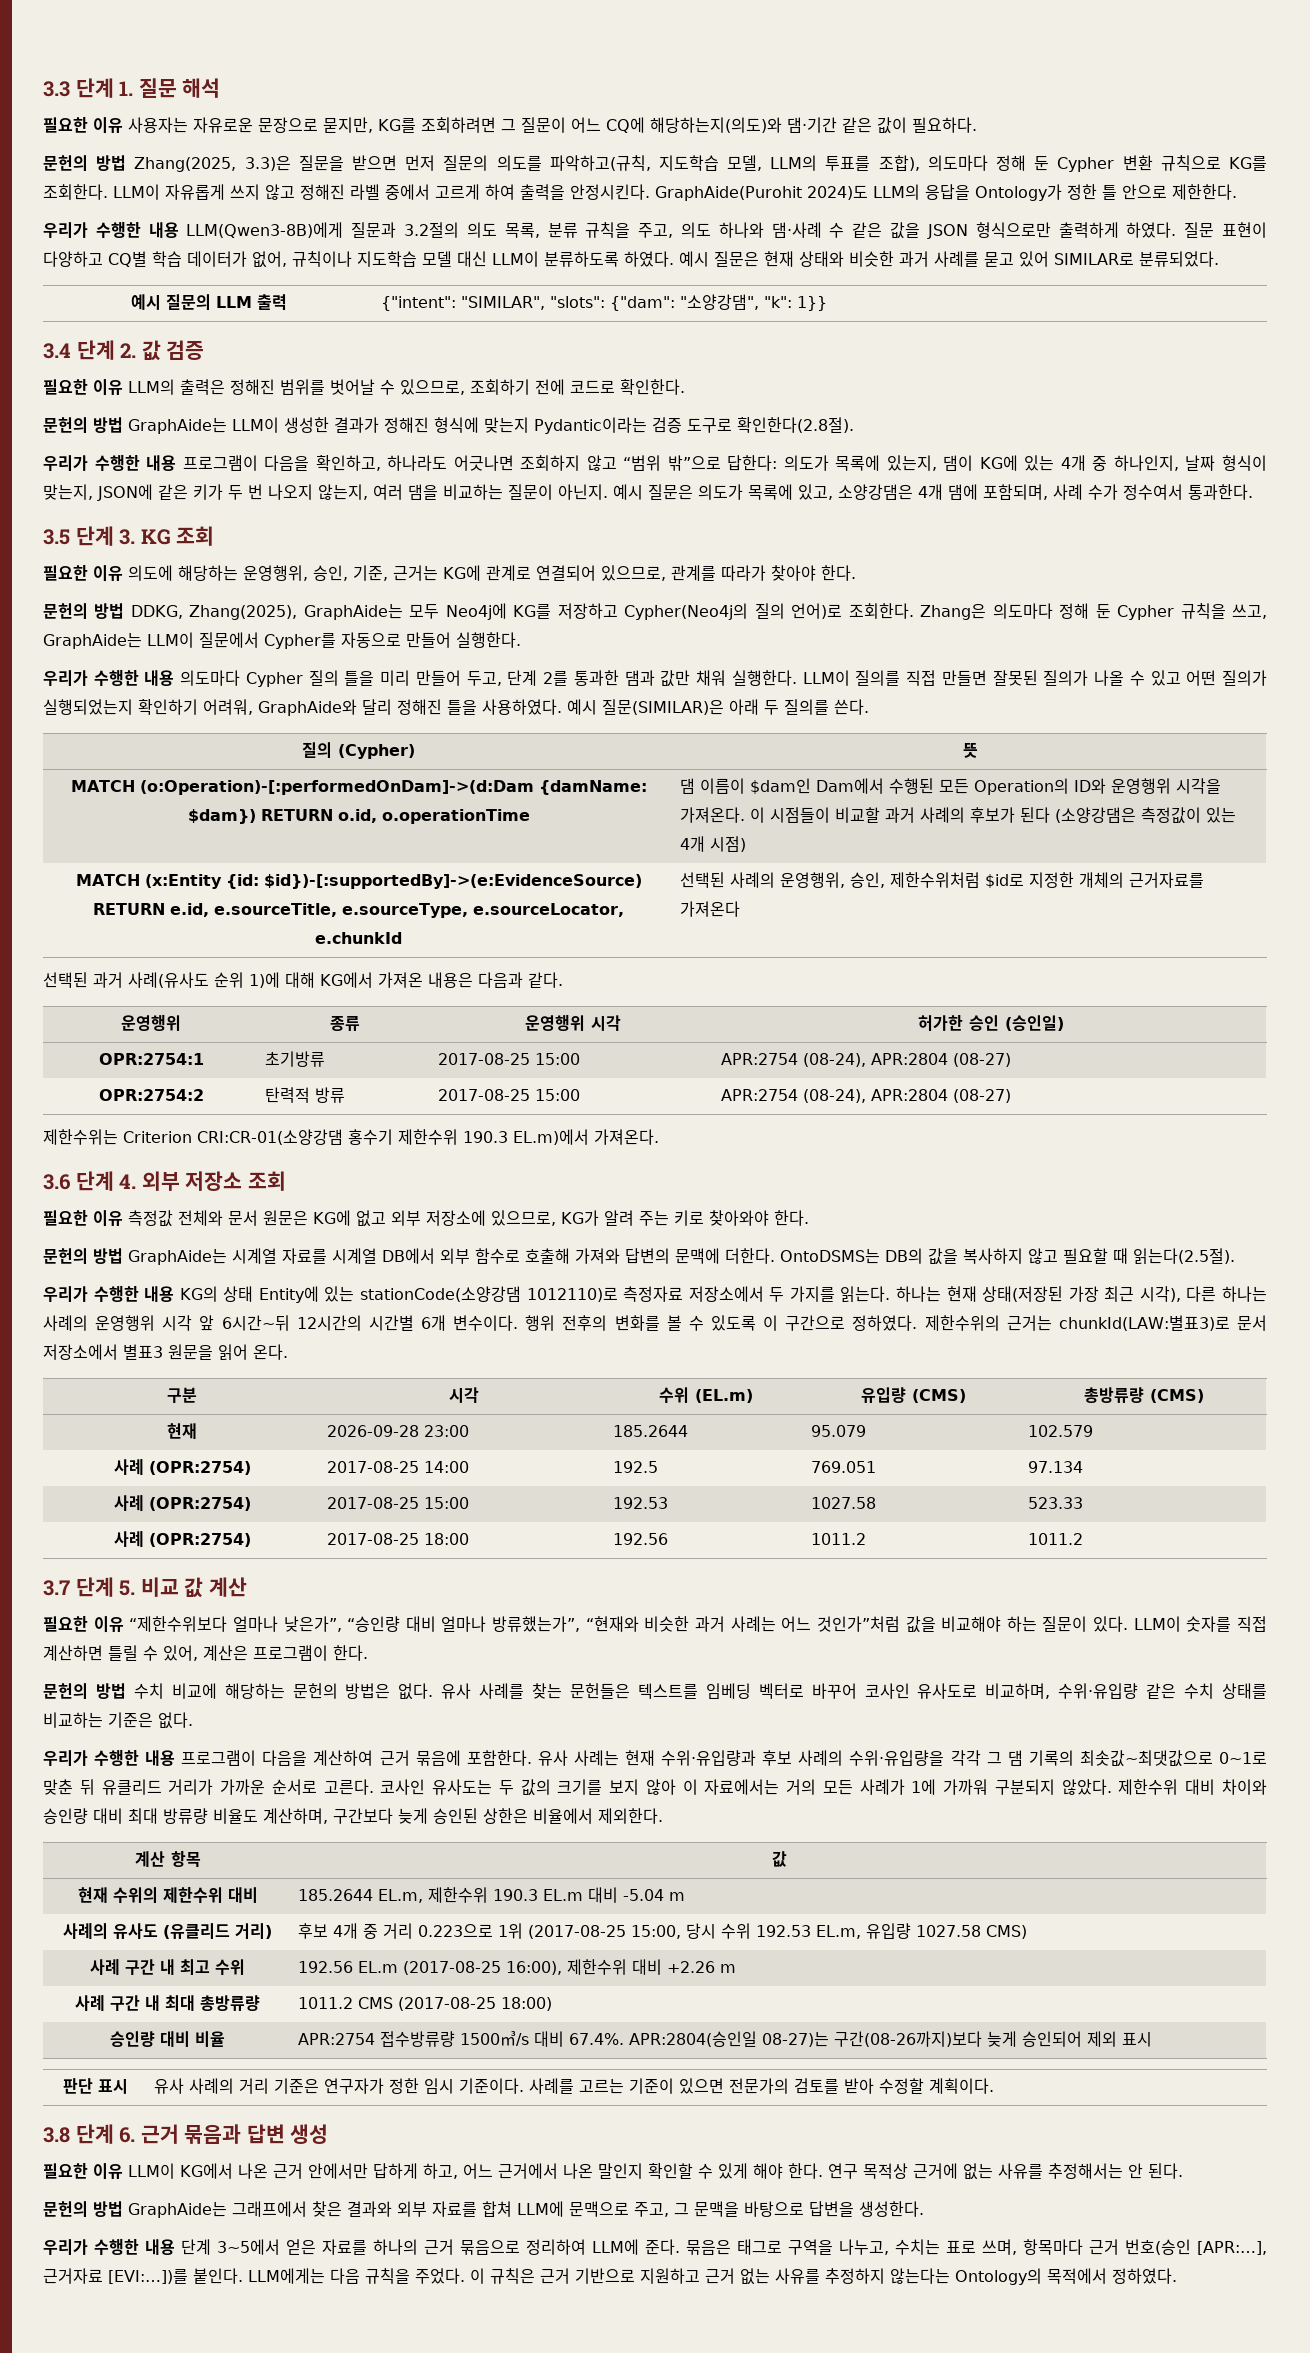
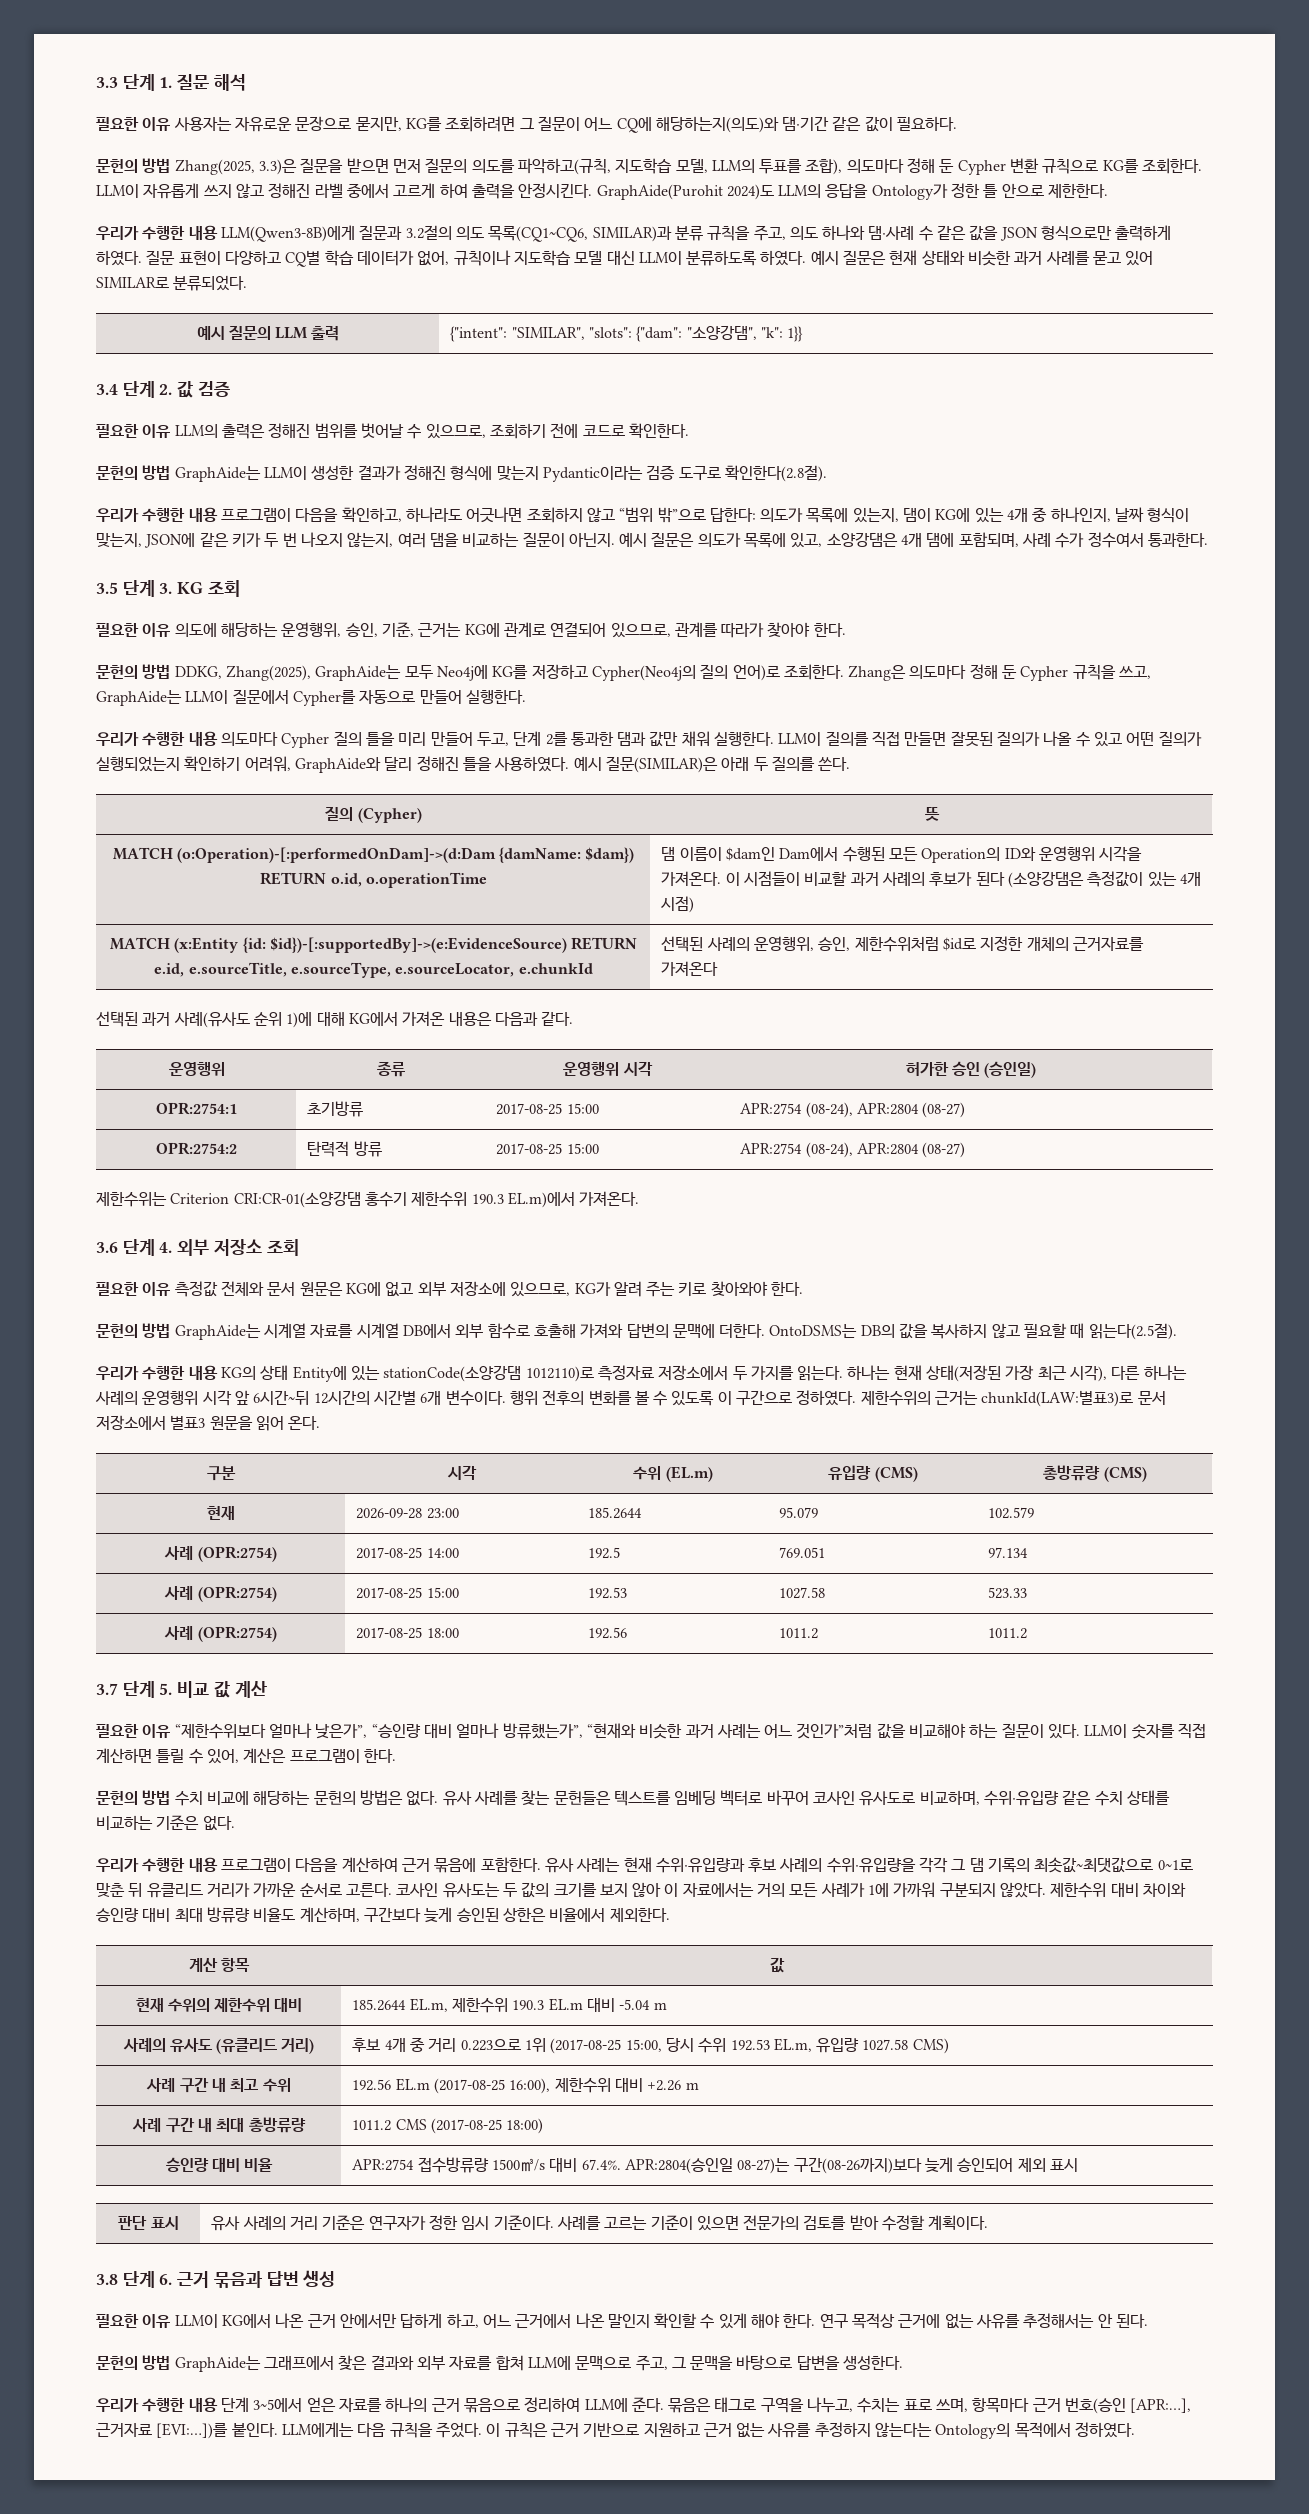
- 우리가 수행한 내용 LLM(Qwen3-8B)에게 질문과 3.2절의 의도 목록, 분류 규칙을 주고, 의도 하나와 댐·사례 수 같은 값을 JSON 형식으로만 출력하게 하였다.
+ 우리가 수행한 내용 LLM(Qwen3-8B)에게 질문과 3.2절의 의도 목록(CQ1~CQ6, SIMILAR)과 분류 규칙을 주고, 의도 하나와 댐·사례 수 같은 값을 JSON 형식으로만 출력하게 하였다.

